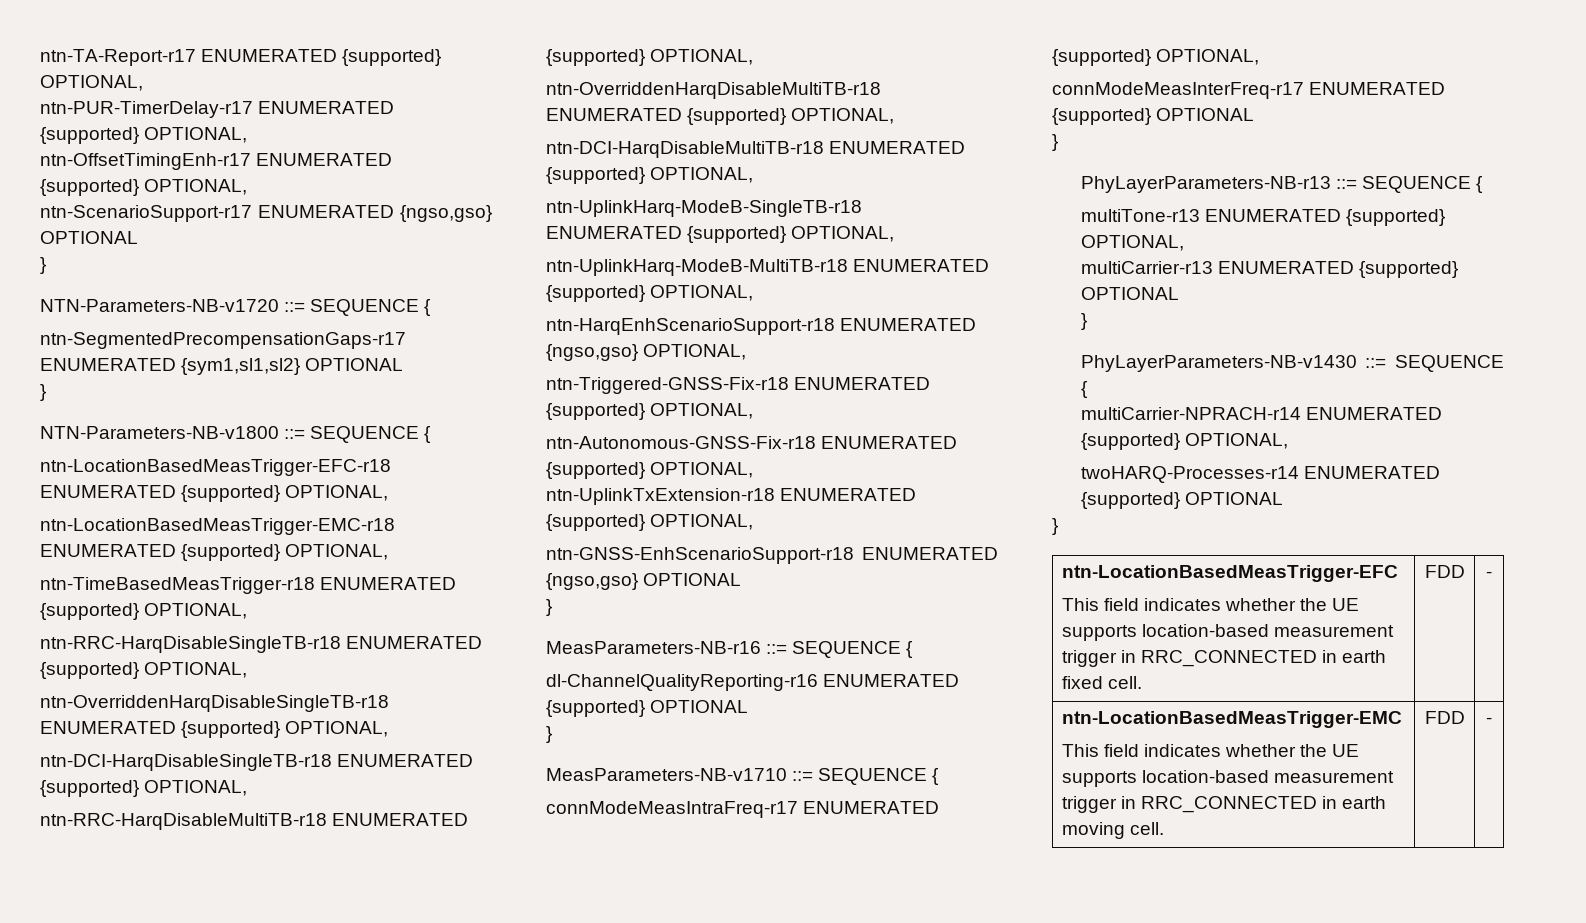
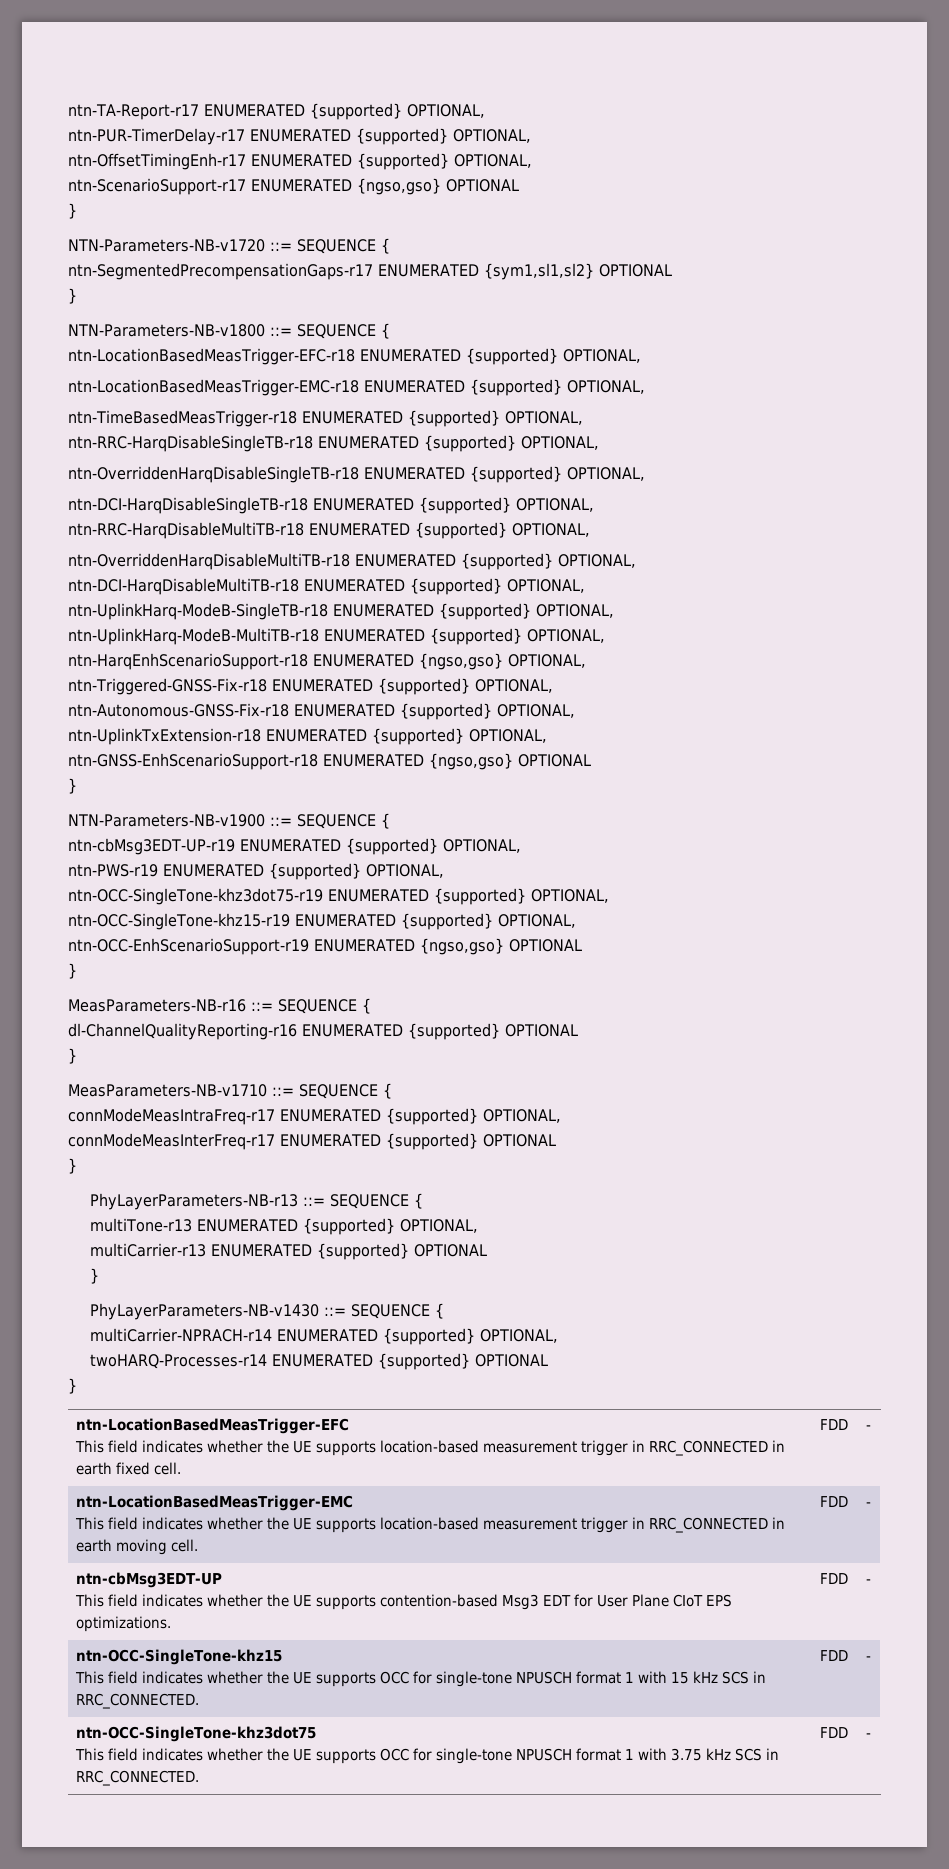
+ NTN-Parameters-NB-v1900 ::= SEQUENCE {
+ ntn-cbMsg3EDT-UP-r19 ENUMERATED {supported} OPTIONAL,
+ ntn-PWS-r19 ENUMERATED {supported} OPTIONAL,
+ ntn-OCC-SingleTone-khz3dot75-r19 ENUMERATED {supported} OPTIONAL,
+ ntn-OCC-SingleTone-khz15-r19 ENUMERATED {supported} OPTIONAL,
+ ntn-OCC-EnhScenarioSupport-r19 ENUMERATED {ngso,gso} OPTIONAL
+ }
+ ntn-cbMsg3EDT-UP
+ This field indicates whether the UE supports contention-based Msg3 EDT for User Plane CIoT EPS optimizations. | FDD | -
+ ntn-OCC-SingleTone-khz15
+ This field indicates whether the UE supports OCC for single-tone NPUSCH format 1 with 15 kHz SCS in RRC_CONNECTED. | FDD | -
+ ntn-OCC-SingleTone-khz3dot75
+ This field indicates whether the UE supports OCC for single-tone NPUSCH format 1 with 3.75 kHz SCS in RRC_CONNECTED. | FDD | -

